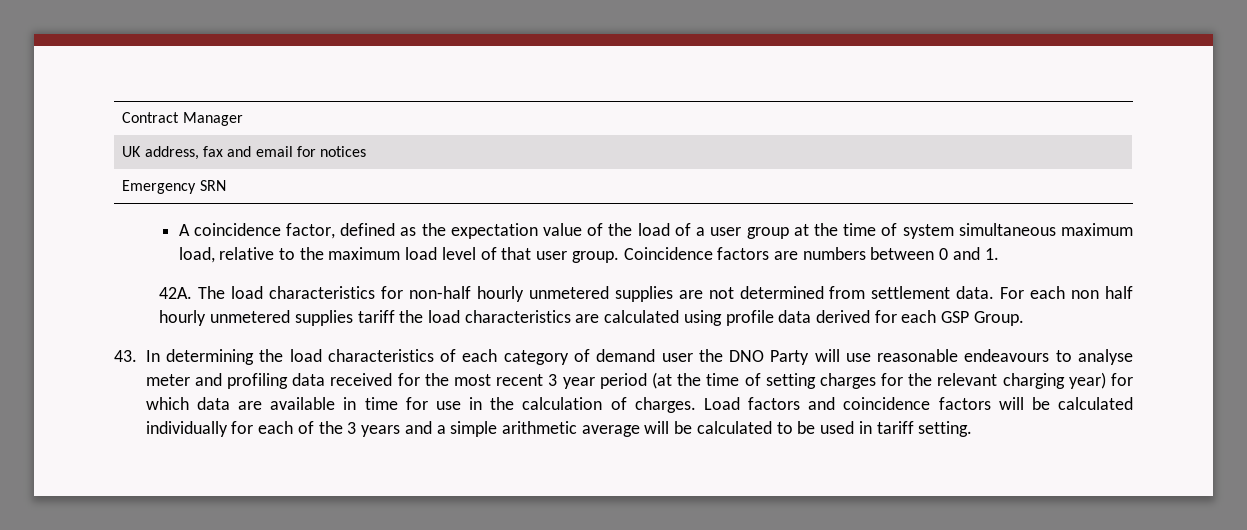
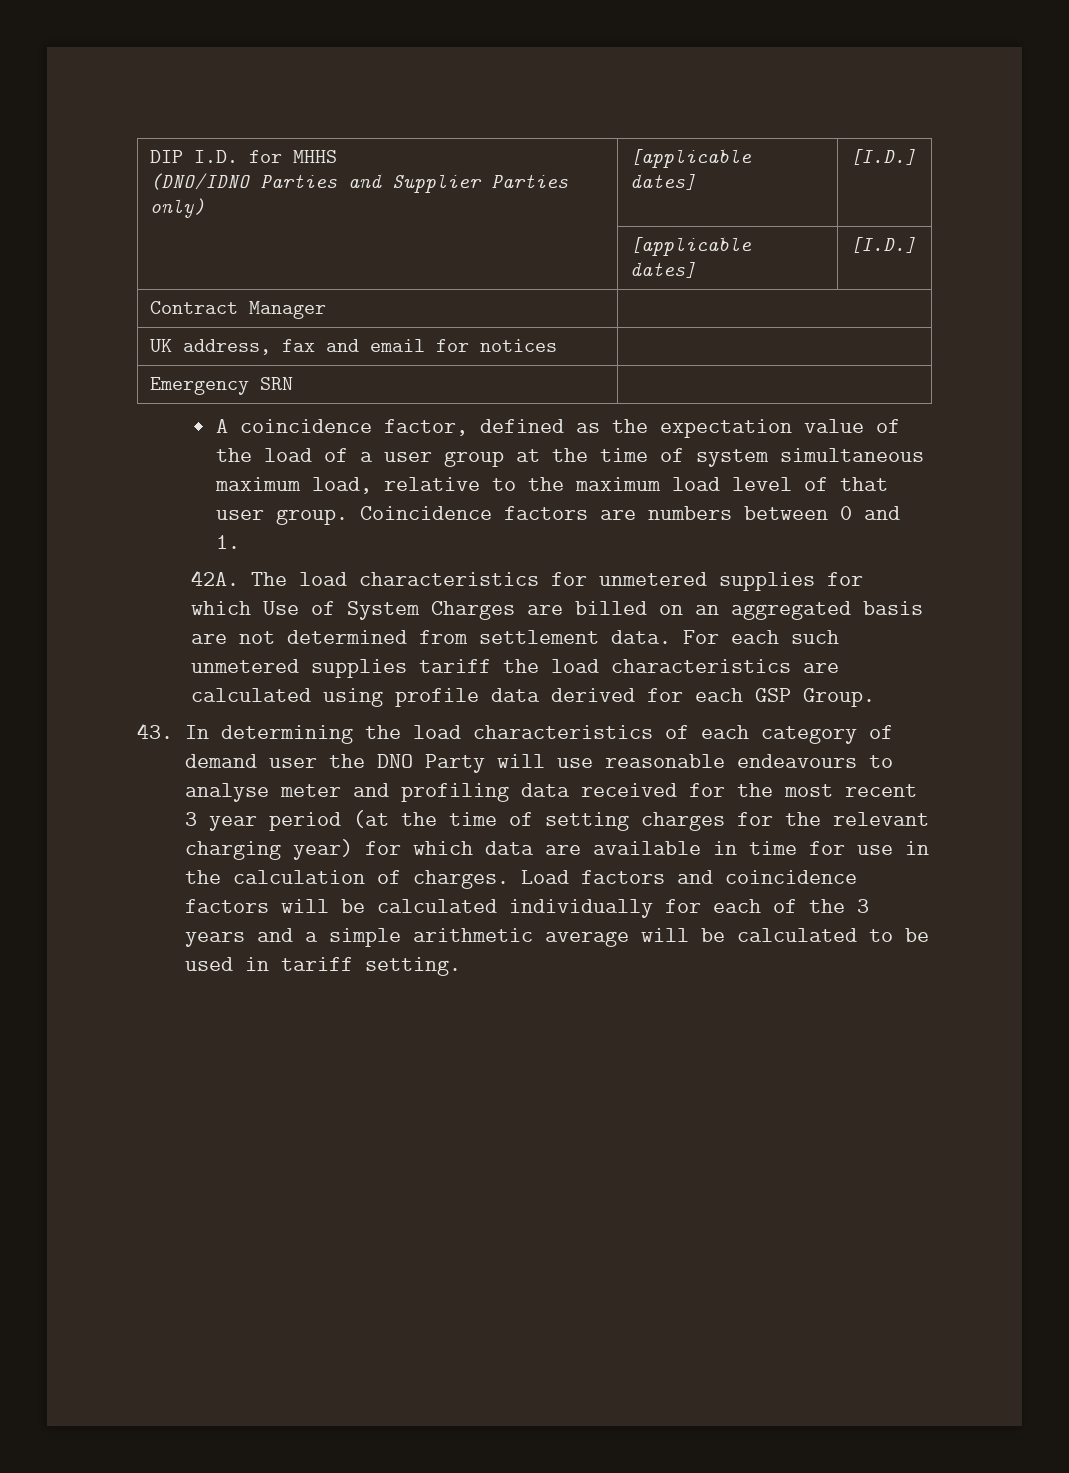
+ DIP I.D. for MHHS
+ (DNO/IDNO Parties and Supplier Parties only) | [applicable dates] | [I.D.]
+ | [applicable dates] | [I.D.]
- The load characteristics for non-half hourly unmetered supplies are not determined from settlement data.
+ The load characteristics for unmetered supplies for which Use of System Charges are billed on an aggregated basis are not determined from settlement data.
- For each non half hourly unmetered supplies tariff the load characteristics are calculated using profile data derived for each GSP Group.
+ For each such unmetered supplies tariff the load characteristics are calculated using profile data derived for each GSP Group.

